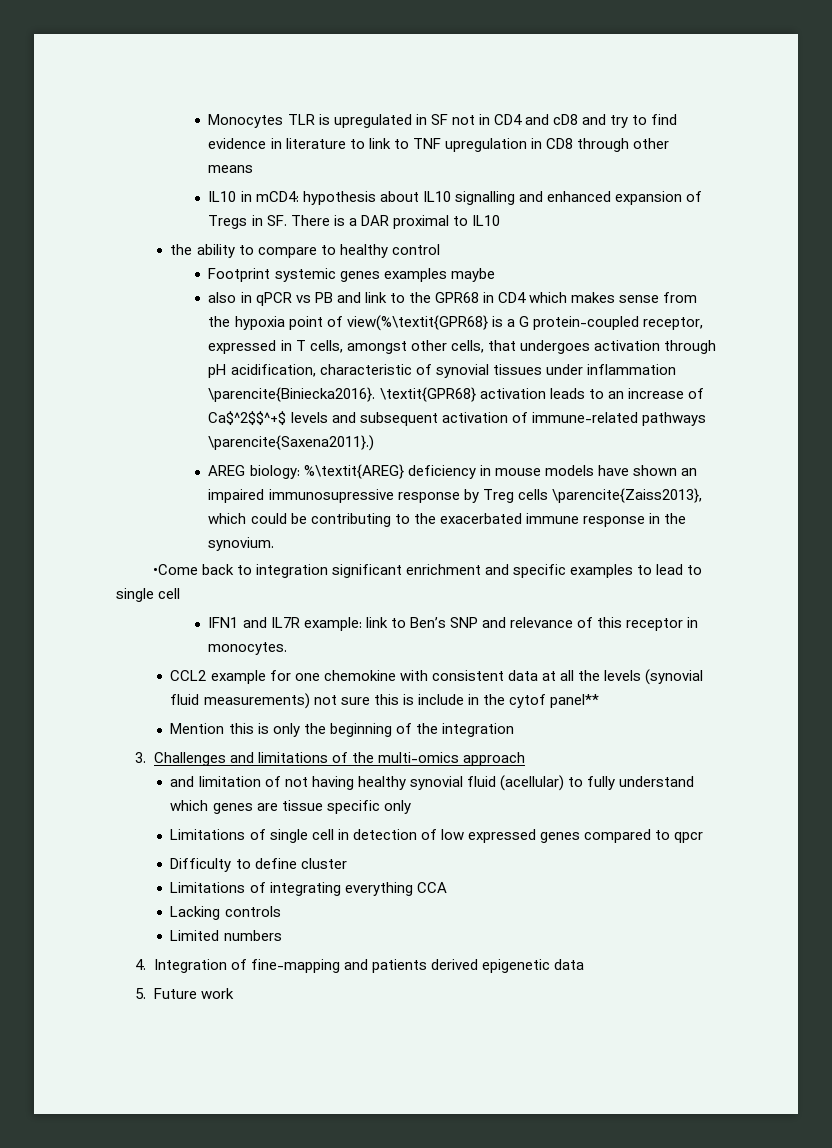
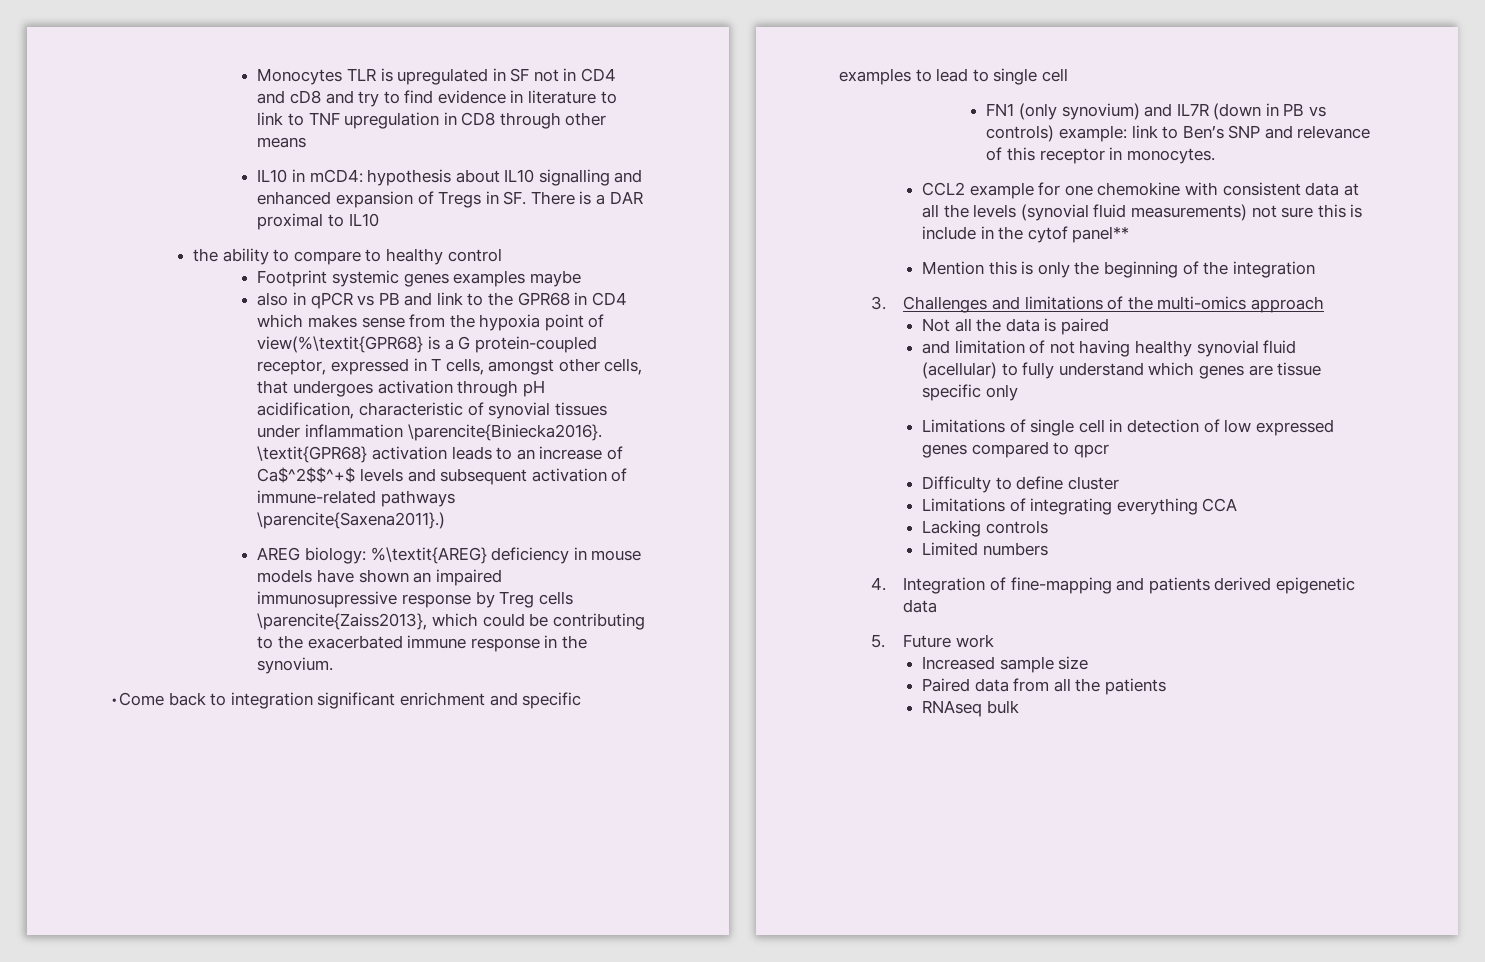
- IFN1 and IL7R example: link to Ben’s SNP and relevance of this receptor in monocytes.
+ FN1 (only synovium) and IL7R (down in PB vs controls) example: link to Ben’s SNP and relevance of this receptor in monocytes.
+ Not all the data is paired
+ Increased sample size
+ Paired data from all the patients
+ RNAseq bulk

